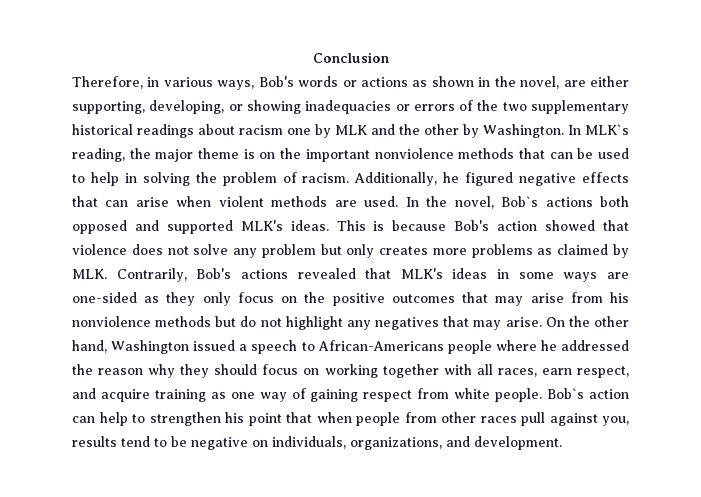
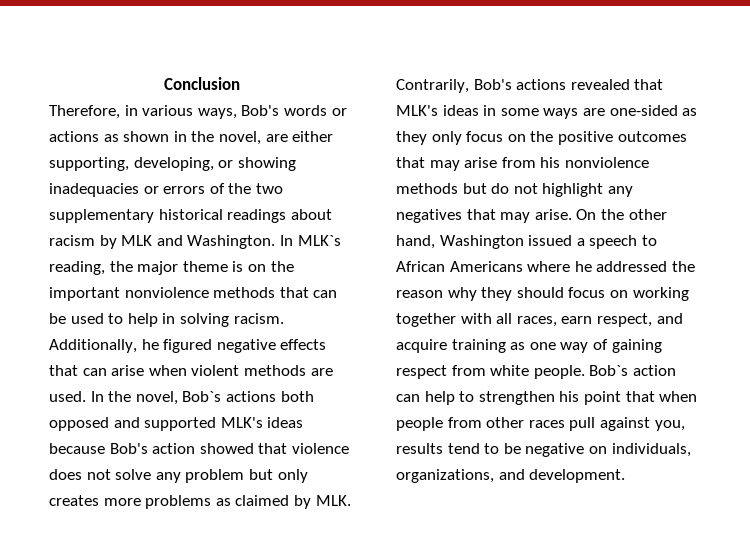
- Therefore, in various ways, Bob's words or actions as shown in the novel, are either supporting, developing, or showing inadequacies or errors of the two supplementary historical readings about racism one by MLK and the other by Washington.
+ Therefore, in various ways, Bob's words or actions as shown in the novel, are either supporting, developing, or showing inadequacies or errors of the two supplementary historical readings about racism by MLK and Washington.
- In MLK`s reading, the major theme is on the important nonviolence methods that can be used to help in solving the problem of racism.
+ In MLK`s reading, the major theme is on the important nonviolence methods that can be used to help in solving racism.
- In the novel, Bob`s actions both opposed and supported MLK's ideas. This is because Bob's action showed that violence does not solve any problem but only creates more problems as claimed by MLK. Contrarily, Bob's actions revealed that MLK's ideas in some ways are one-sided as they only focus on the positive outcomes that may arise from his nonviolence methods but do not highlight any negatives that may arise.
+ In the novel, Bob`s actions both opposed and supported MLK's ideas because Bob's action showed that violence does not solve any problem but only creates more problems as claimed by MLK. Contrarily, Bob's actions revealed that MLK's ideas in some ways are one-sided as they only focus on the positive outcomes that may arise from his nonviolence methods but do not highlight any negatives that may arise.
- On the other hand, Washington issued a speech to African-Americans people where he addressed the reason why they should focus on working together with all races, earn respect, and acquire training as one way of gaining respect from white people.
+ On the other hand, Washington issued a speech to African Americans where he addressed the reason why they should focus on working together with all races, earn respect, and acquire training as one way of gaining respect from white people.

